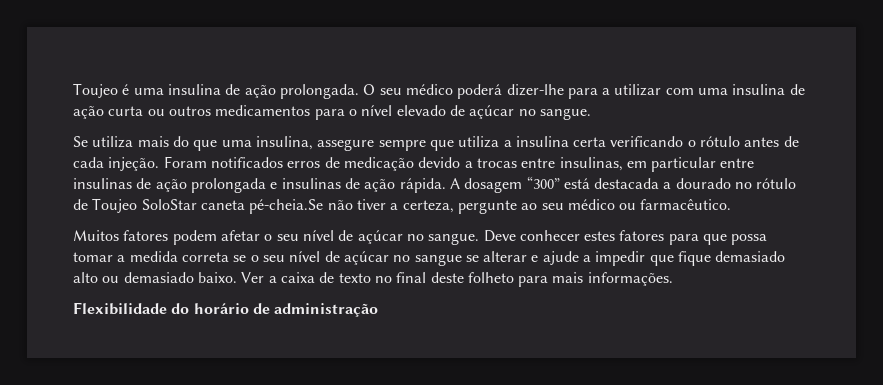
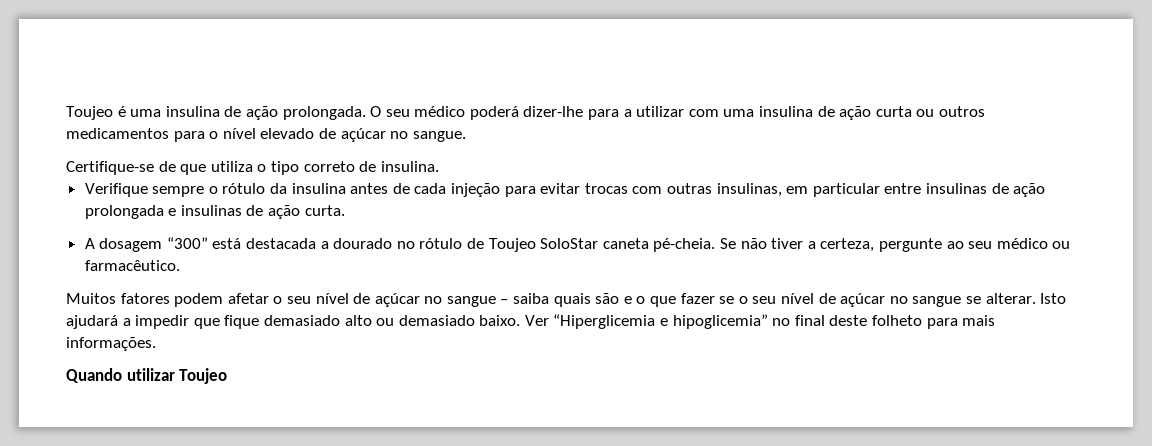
- Se utiliza mais do que uma insulina, assegure sempre que utiliza a insulina certa verificando o rótulo antes de cada injeção. Foram notificados erros de medicação devido a trocas entre insulinas, em particular entre insulinas de ação prolongada e insulinas de ação rápida. A dosagem “300” está destacada a dourado no rótulo de Toujeo SoloStar caneta pé-cheia.Se não tiver a certeza, pergunte ao seu médico ou farmacêutico.
+ Certifique-se de que utiliza o tipo correto de insulina.
+ Verifique sempre o rótulo da insulina antes de cada injeção para evitar trocas com outras insulinas, em particular entre insulinas de ação prolongada e insulinas de ação curta.
+ A dosagem “300” está destacada a dourado no rótulo de Toujeo SoloStar caneta pé-cheia. Se não tiver a certeza, pergunte ao seu médico ou farmacêutico.
- Muitos fatores podem afetar o seu nível de açúcar no sangue. Deve conhecer estes fatores para que possa tomar a medida correta se o seu nível de açúcar no sangue se alterar e ajude a impedir que fique demasiado alto ou demasiado baixo.
+ Muitos fatores podem afetar o seu nível de açúcar no sangue – saiba quais são e o que fazer se o seu nível de açúcar no sangue se alterar. Isto ajudará a impedir que fique demasiado alto ou demasiado baixo.
- Ver a caixa de texto no final deste folheto para mais informações.
+ Ver “Hiperglicemia e hipoglicemia” no final deste folheto para mais informações.
- Flexibilidade do horário de administração
+ Quando utilizar Toujeo

